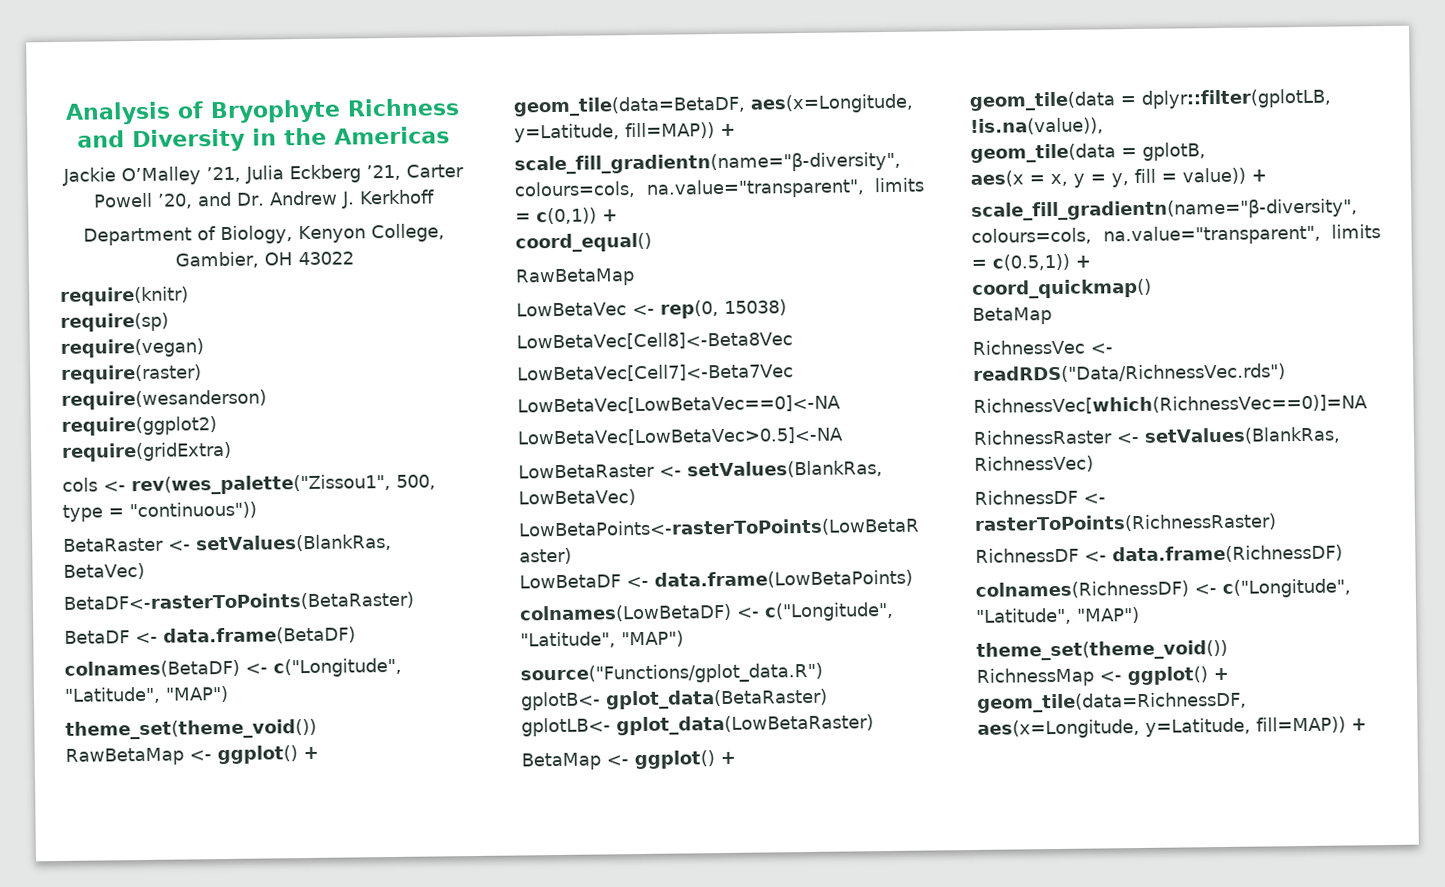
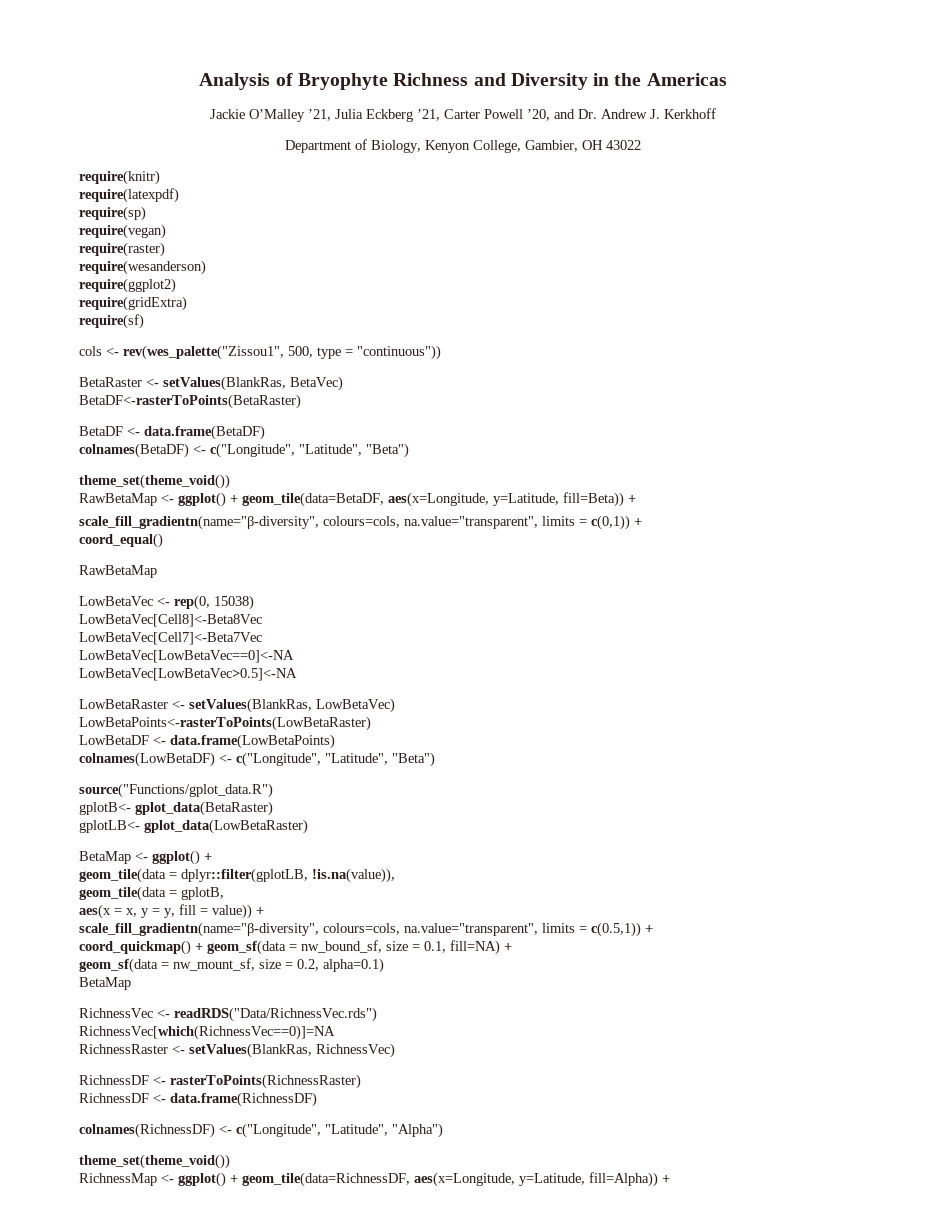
+ require(latexpdf)
+ require(sf)
- colnames(BetaDF) <- c("Longitude", "Latitude", "MAP")
+ colnames(BetaDF) <- c("Longitude", "Latitude", "Beta")
- RawBetaMap <- ggplot() + geom_tile(data=BetaDF, aes(x=Longitude, y=Latitude, fill=MAP)) +
+ RawBetaMap <- ggplot() + geom_tile(data=BetaDF, aes(x=Longitude, y=Latitude, fill=Beta)) +
- colnames(LowBetaDF) <- c("Longitude", "Latitude", "MAP")
+ colnames(LowBetaDF) <- c("Longitude", "Latitude", "Beta")
- coord_quickmap()
+ coord_quickmap() + geom_sf(data = nw_bound_sf, size = 0.1, fill=NA) +
+ geom_sf(data = nw_mount_sf, size = 0.2, alpha=0.1)
- colnames(RichnessDF) <- c("Longitude", "Latitude", "MAP")
+ colnames(RichnessDF) <- c("Longitude", "Latitude", "Alpha")
- RichnessMap <- ggplot() + geom_tile(data=RichnessDF, aes(x=Longitude, y=Latitude, fill=MAP)) +
+ RichnessMap <- ggplot() + geom_tile(data=RichnessDF, aes(x=Longitude, y=Latitude, fill=Alpha)) +

